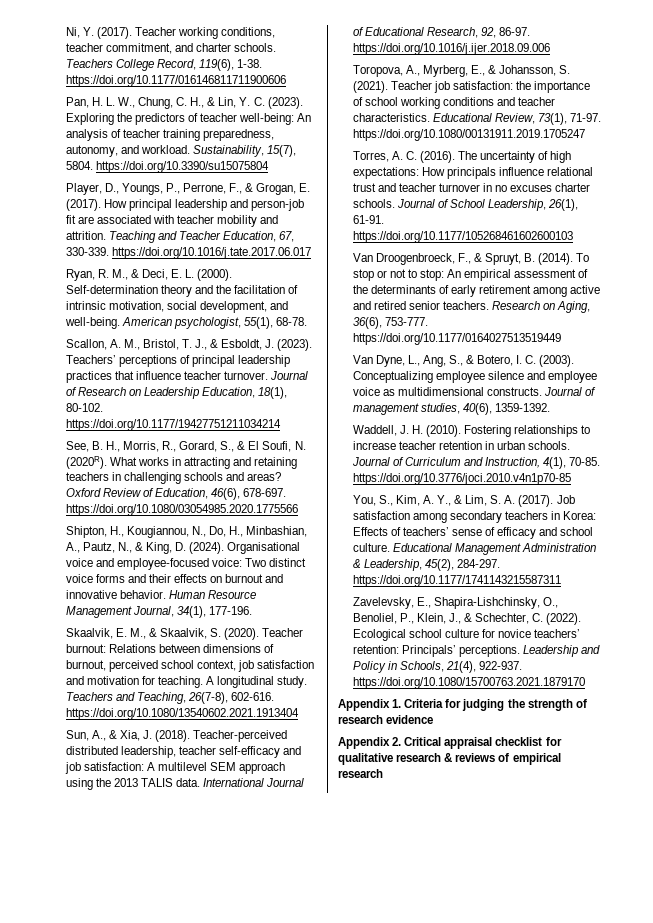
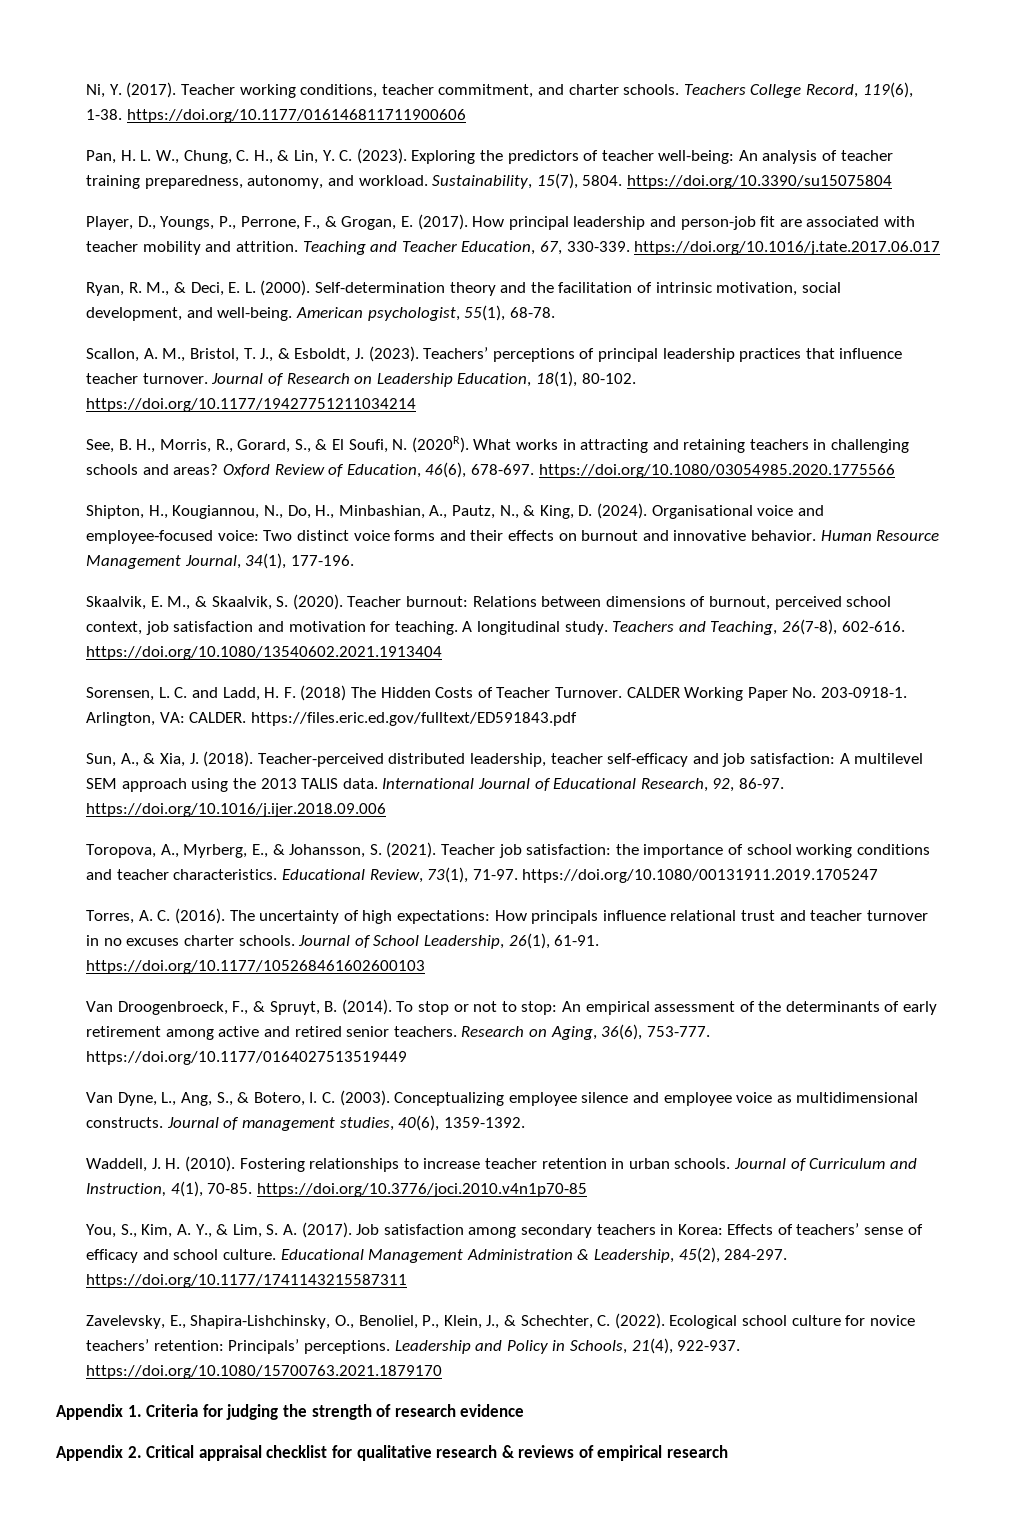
+ Sorensen, L. C. and Ladd, H. F. (2018) The Hidden Costs of Teacher Turnover. CALDER Working Paper No. 203-0918-1. Arlington, VA: CALDER. https://files.eric.ed.gov/fulltext/ED591843.pdf

